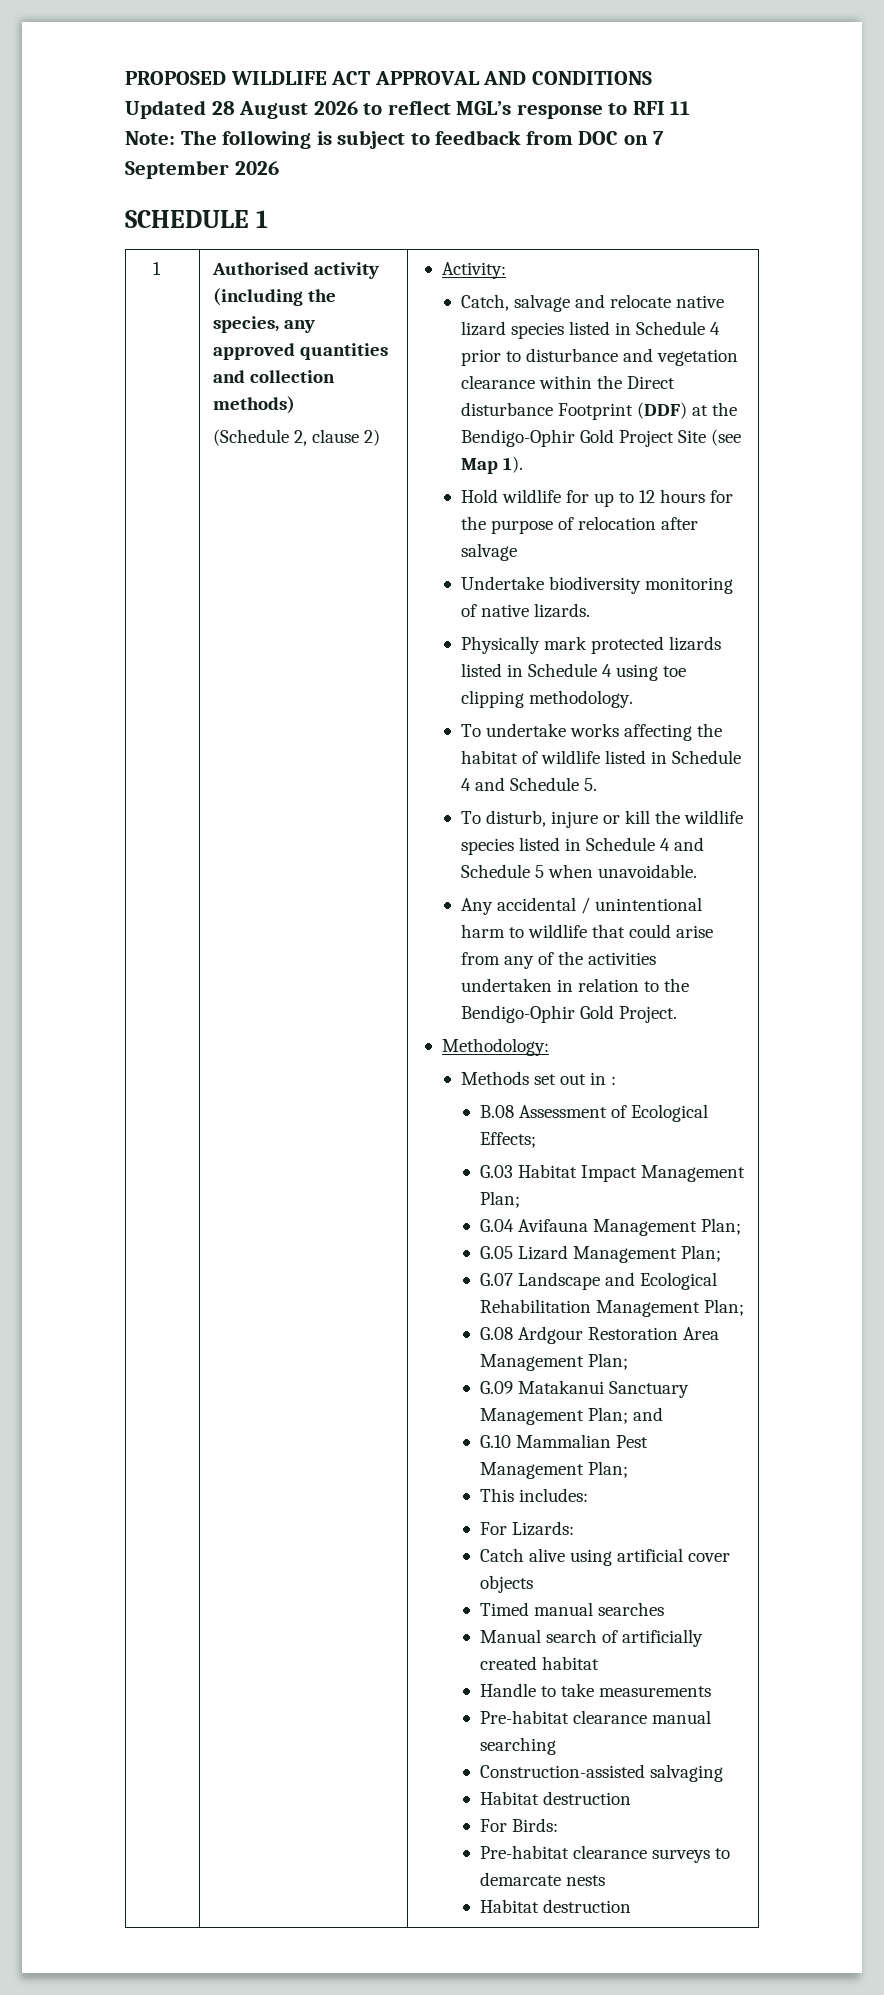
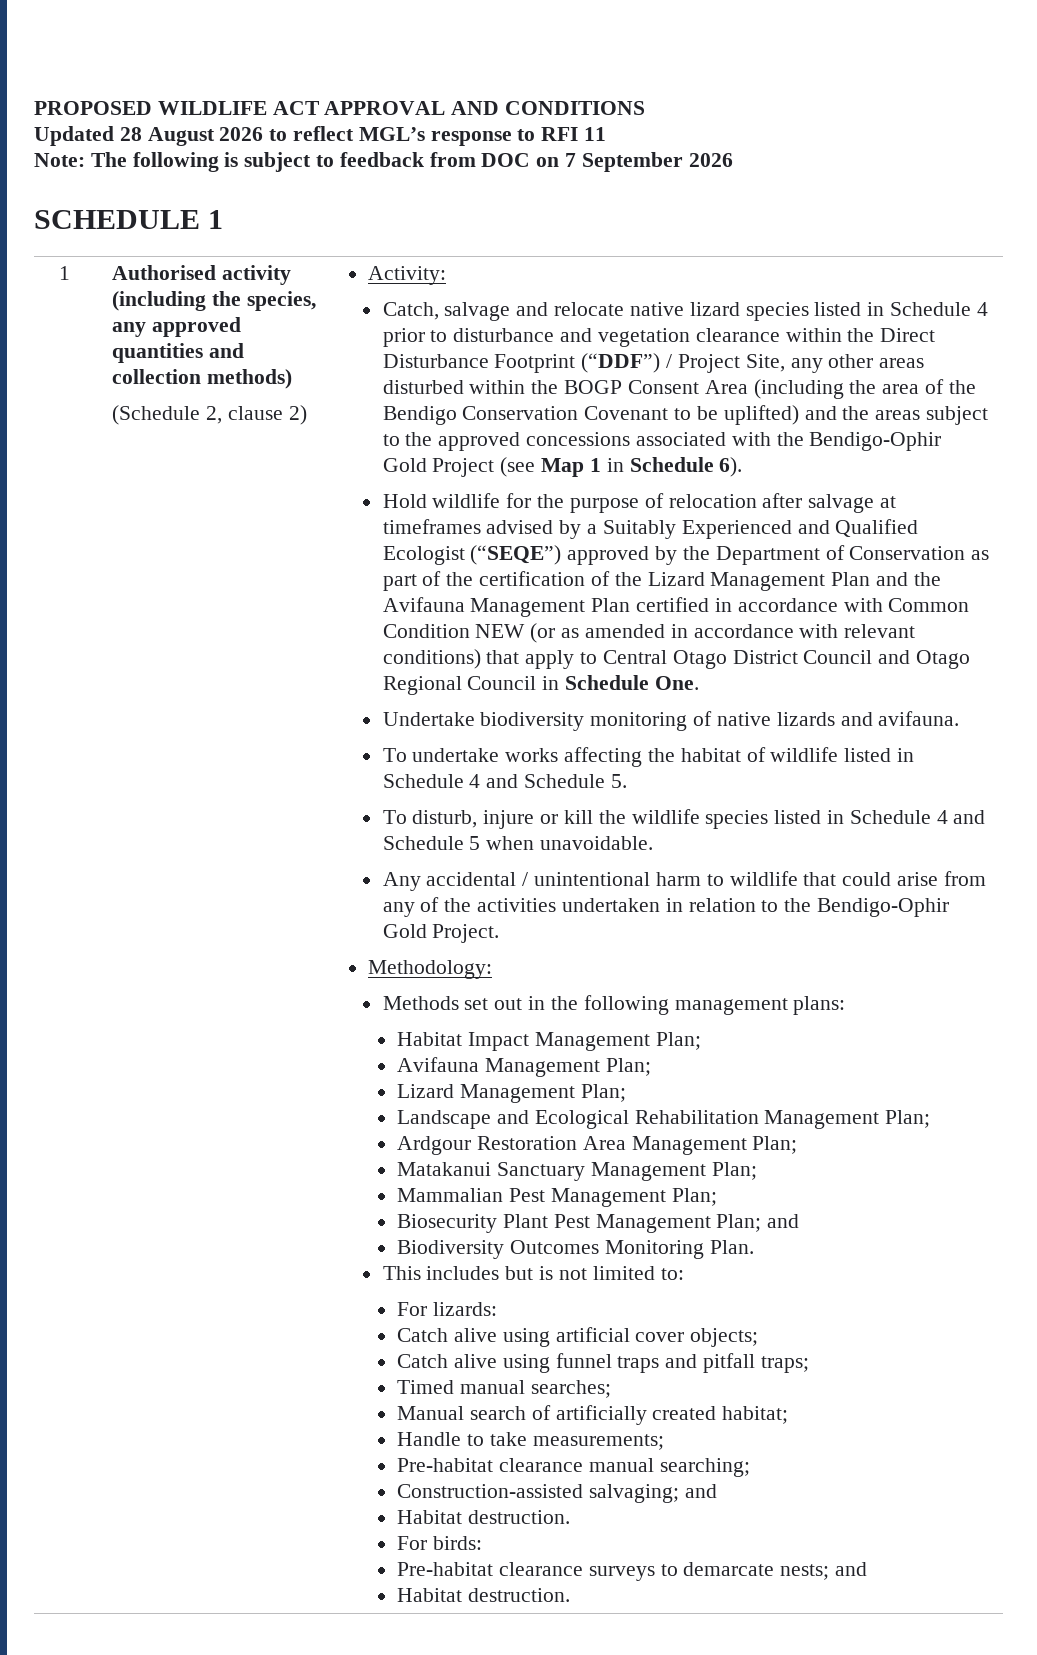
- Catch, salvage and relocate native lizard species listed in Schedule 4 prior to disturbance and vegetation clearance within the Direct disturbance Footprint (DDF) at the Bendigo-Ophir Gold Project Site (see Map 1).
+ Catch, salvage and relocate native lizard species listed in Schedule 4 prior to disturbance and vegetation clearance within the Direct Disturbance Footprint (“DDF”) / Project Site, any other areas disturbed within the BOGP Consent Area (including the area of the Bendigo Conservation Covenant to be uplifted) and the areas subject to the approved concessions associated with the Bendigo-Ophir Gold Project (see Map 1 in Schedule 6).
- Hold wildlife for up to 12 hours for the purpose of relocation after salvage
+ Hold wildlife for the purpose of relocation after salvage at timeframes advised by a Suitably Experienced and Qualified Ecologist (“SEQE”) approved by the Department of Conservation as part of the certification of the Lizard Management Plan and the Avifauna Management Plan certified in accordance with Common Condition NEW (or as amended in accordance with relevant conditions) that apply to Central Otago District Council and Otago Regional Council in Schedule One.
- Undertake biodiversity monitoring of native lizards.
- Physically mark protected lizards listed in Schedule 4 using toe clipping methodology.
+ Undertake biodiversity monitoring of native lizards and avifauna.
- Methods set out in :
- B.08 Assessment of Ecological Effects;
- G.03 Habitat Impact Management Plan;
+ Methods set out in the following management plans:
+ Habitat Impact Management Plan;
- G.04 Avifauna Management Plan;
+ Avifauna Management Plan;
- G.05 Lizard Management Plan;
+ Lizard Management Plan;
- G.07 Landscape and Ecological Rehabilitation Management Plan;
+ Landscape and Ecological Rehabilitation Management Plan;
- G.08 Ardgour Restoration Area Management Plan;
+ Ardgour Restoration Area Management Plan;
- G.09 Matakanui Sanctuary Management Plan; and
- G.10 Mammalian Pest Management Plan;
+ Matakanui Sanctuary Management Plan;
+ Mammalian Pest Management Plan;
- This includes:
- For Lizards:
+ Biosecurity Plant Pest Management Plan; and
+ Biodiversity Outcomes Monitoring Plan.
+ This includes but is not limited to:
+ For lizards:
- Catch alive using artificial cover objects
+ Catch alive using artificial cover objects;
+ Catch alive using funnel traps and pitfall traps;
- Timed manual searches
+ Timed manual searches;
- Manual search of artificially created habitat
+ Manual search of artificially created habitat;
- Handle to take measurements
+ Handle to take measurements;
- Pre-habitat clearance manual searching
+ Pre-habitat clearance manual searching;
- Construction-assisted salvaging
- Habitat destruction
- For Birds:
+ Construction-assisted salvaging; and
+ Habitat destruction.
+ For birds:
- Pre-habitat clearance surveys to demarcate nests
- Habitat destruction
+ Pre-habitat clearance surveys to demarcate nests; and
+ Habitat destruction.

